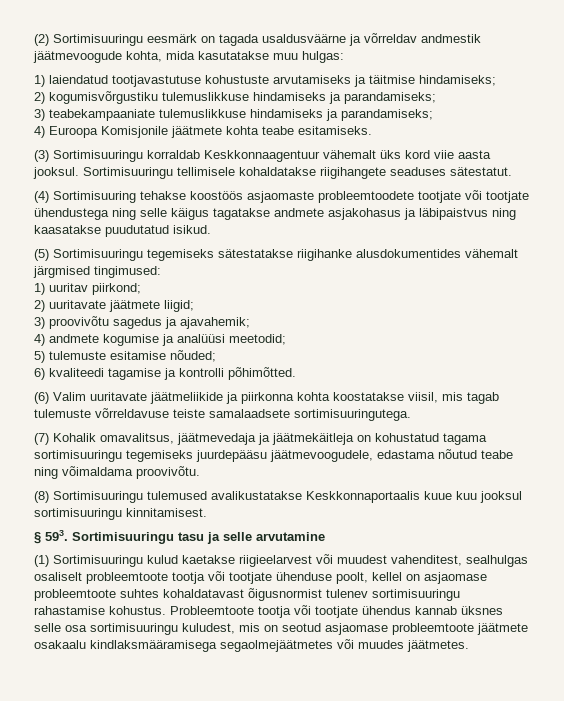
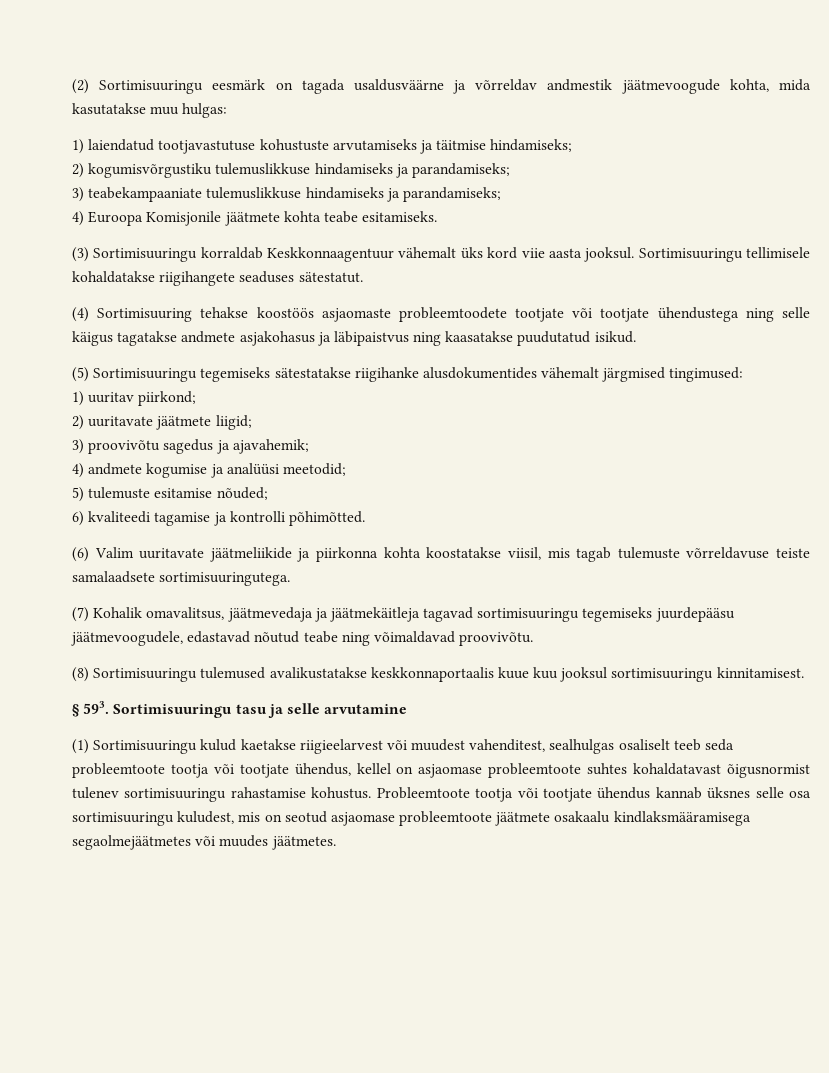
- (7) Kohalik omavalitsus, jäätmevedaja ja jäätmekäitleja on kohustatud tagama sortimisuuringu tegemiseks juurdepääsu jäätmevoogudele, edastama nõutud teabe ning võimaldama proovivõtu.
+ (7) Kohalik omavalitsus, jäätmevedaja ja jäätmekäitleja tagavad sortimisuuringu tegemiseks juurdepääsu jäätmevoogudele, edastavad nõutud teabe ning võimaldavad proovivõtu.
- (8) Sortimisuuringu tulemused avalikustatakse Keskkonnaportaalis kuue kuu jooksul sortimisuuringu kinnitamisest.
+ (8) Sortimisuuringu tulemused avalikustatakse keskkonnaportaalis kuue kuu jooksul sortimisuuringu kinnitamisest.
- (1) Sortimisuuringu kulud kaetakse riigieelarvest või muudest vahenditest, sealhulgas osaliselt probleemtoote tootja või tootjate ühenduse poolt, kellel on asjaomase probleemtoote suhtes kohaldatavast õigusnormist tulenev sortimisuuringu rahastamise kohustus.
+ (1) Sortimisuuringu kulud kaetakse riigieelarvest või muudest vahenditest, sealhulgas osaliselt teeb seda probleemtoote tootja või tootjate ühendus, kellel on asjaomase probleemtoote suhtes kohaldatavast õigusnormist tulenev sortimisuuringu rahastamise kohustus.

